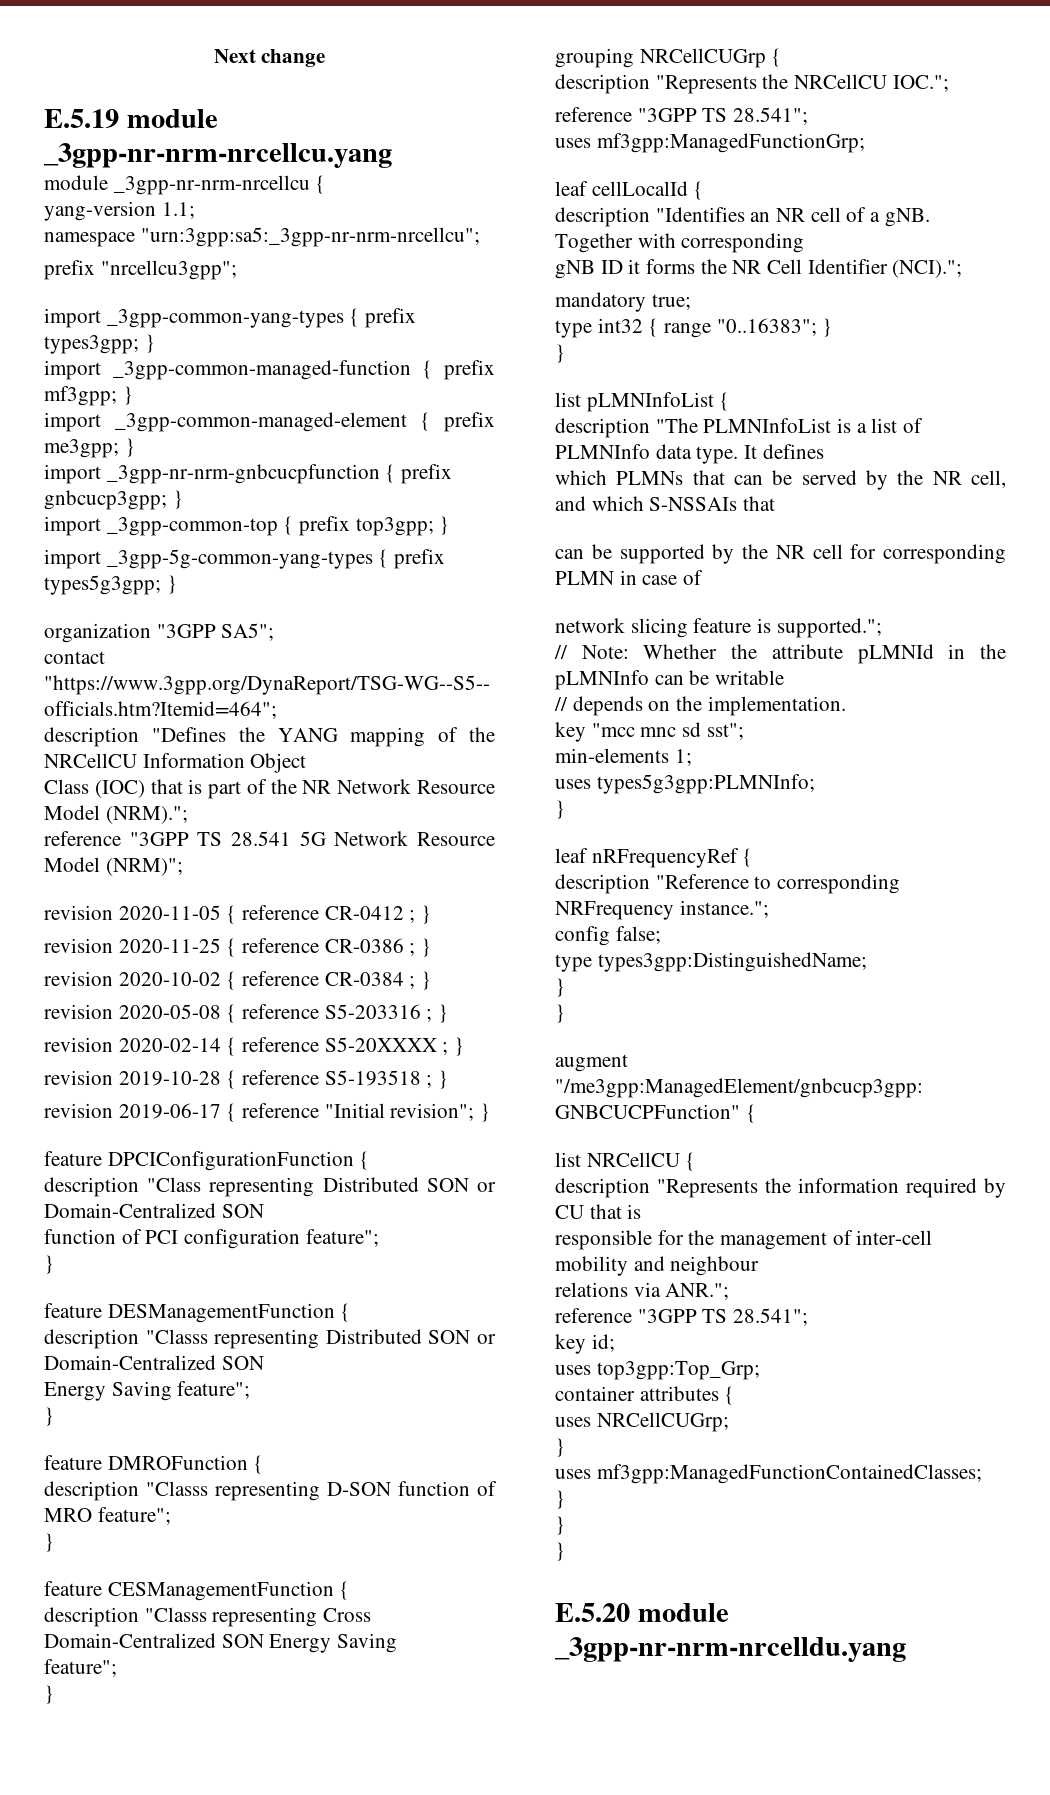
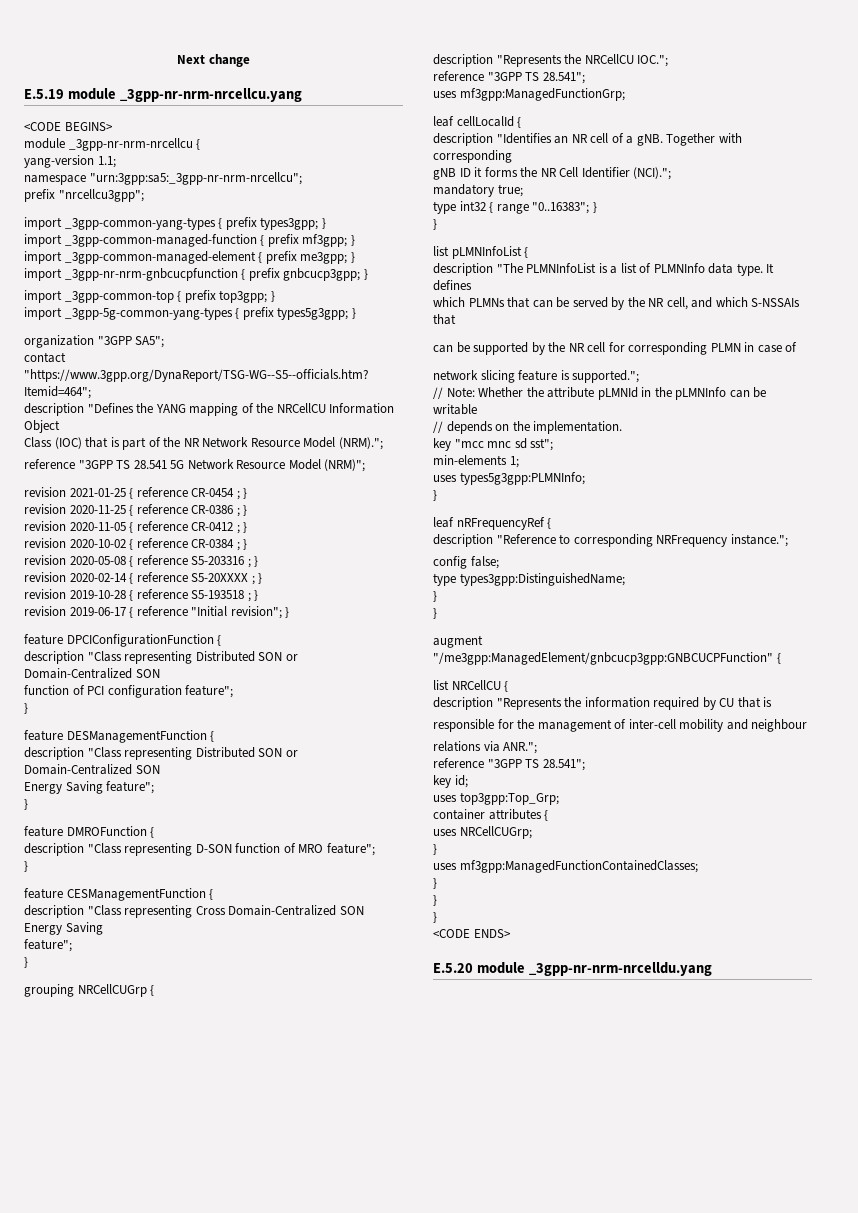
+ <CODE BEGINS>
- revision 2020-11-05 { reference CR-0412 ; }
+ revision 2021-01-25 { reference CR-0454 ; }
+ revision 2020-11-05 { reference CR-0412 ; }
  feature DESManagementFunction {
- description "Classs representing Distributed SON or Domain-Centralized SON
+ description "Class representing Distributed SON or Domain-Centralized SON
- description "Classs representing D-SON function of MRO feature";
+ description "Class representing D-SON function of MRO feature";
- description "Classs representing Cross Domain-Centralized SON Energy Saving
+ description "Class representing Cross Domain-Centralized SON Energy Saving
+ <CODE ENDS>

